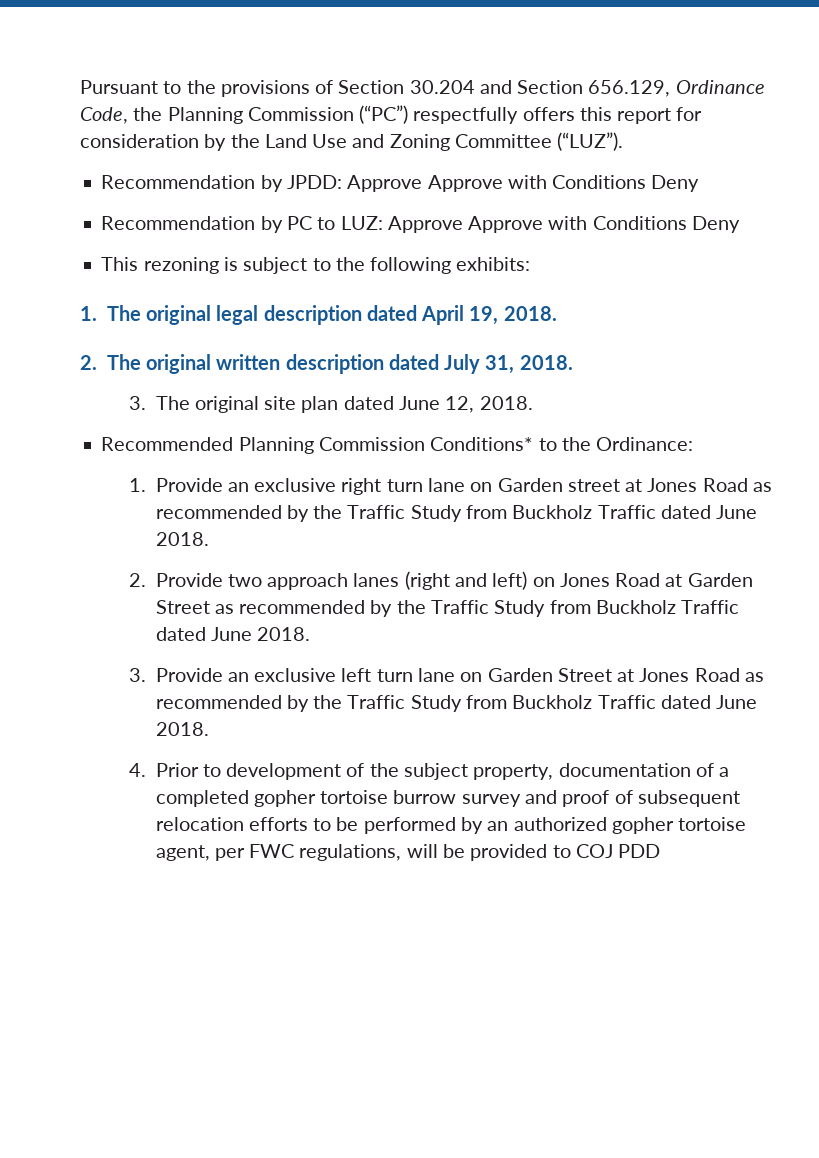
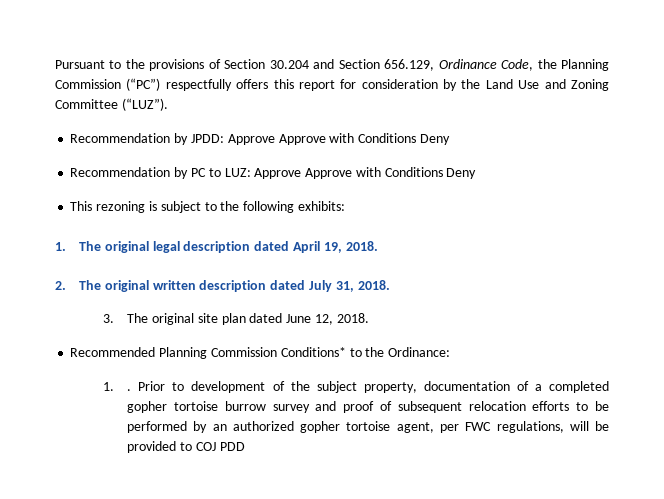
- 1. Provide an exclusive right turn lane on Garden street at Jones Road as recommended by the Traffic Study from Buckholz Traffic dated June 2018.
- 2. Provide two approach lanes (right and left) on Jones Road at Garden Street as recommended by the Traffic Study from Buckholz Traffic dated June 2018.
- 3. Provide an exclusive left turn lane on Garden Street at Jones Road as recommended by the Traffic Study from Buckholz Traffic dated June 2018.
- 4. Prior to development of the subject property, documentation of a completed gopher tortoise burrow survey and proof of subsequent relocation efforts to be performed by an authorized gopher tortoise agent, per FWC regulations, will be provided to COJ PDD
+ 1. . Prior to development of the subject property, documentation of a completed gopher tortoise burrow survey and proof of subsequent relocation efforts to be performed by an authorized gopher tortoise agent, per FWC regulations, will be provided to COJ PDD

